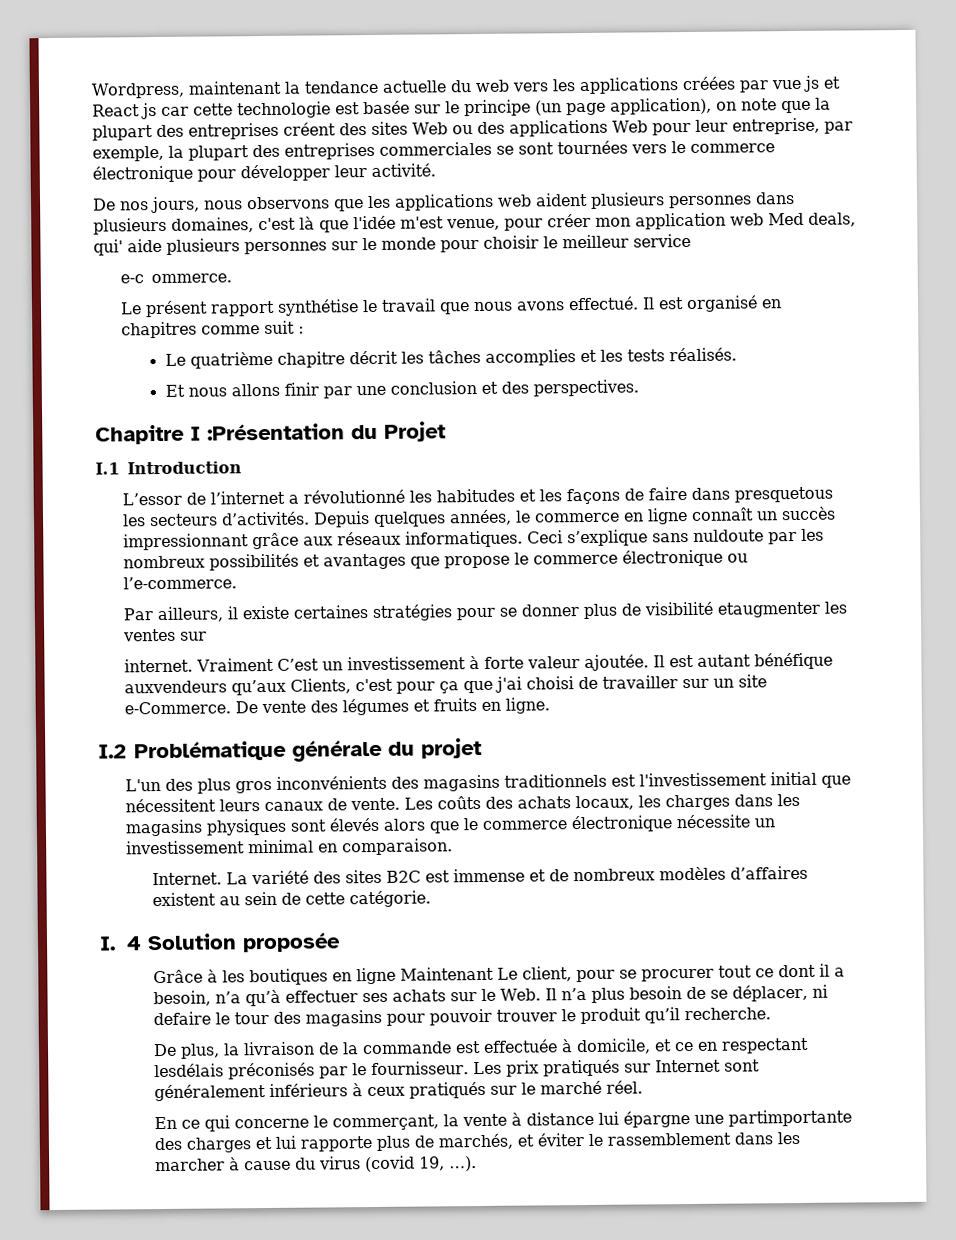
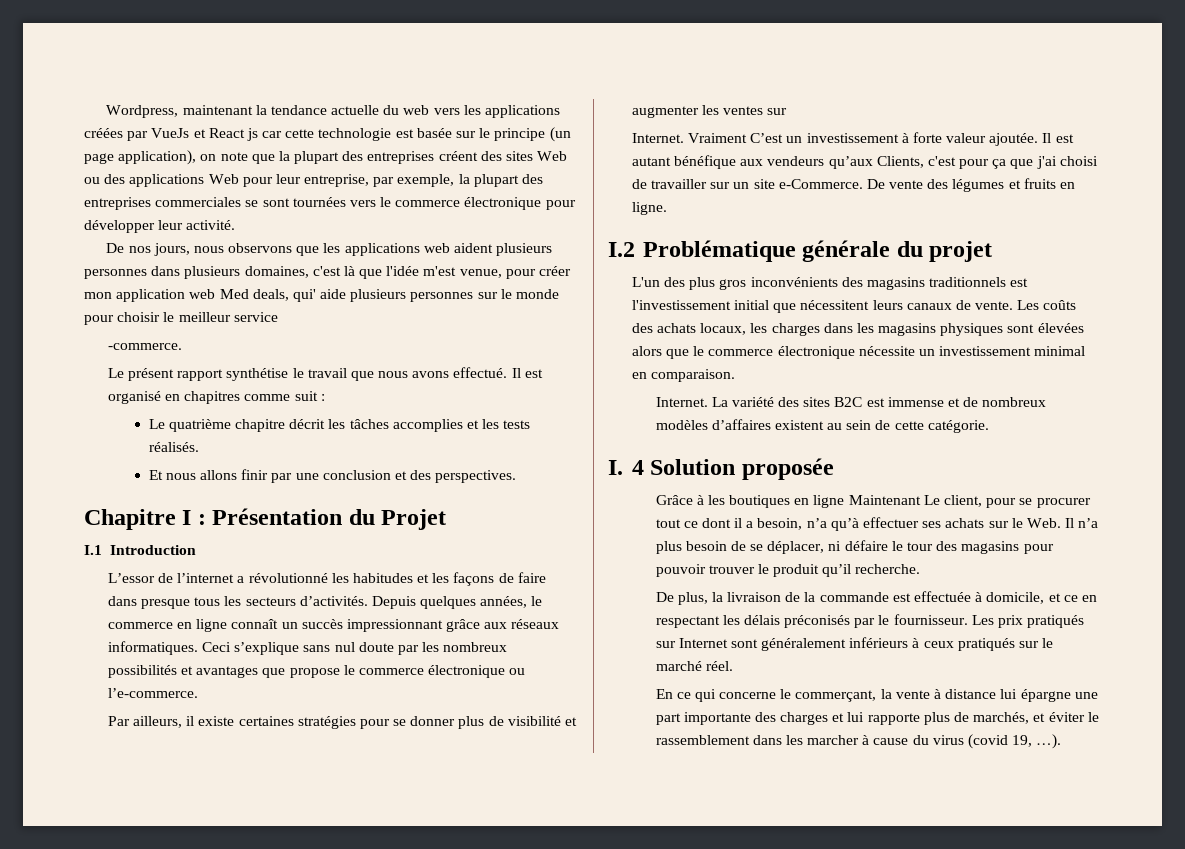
- Wordpress, maintenant la tendance actuelle du web vers les applications créées par vue js et React js car cette technologie est basée sur le principe (un page application), on note que la plupart des entreprises créent des sites Web ou des applications Web pour leur entreprise, par exemple, la plupart des entreprises commerciales se sont tournées vers le commerce électronique pour développer leur activité.
+ Wordpress, maintenant la tendance actuelle du web vers les applications créées par VueJs et React js car cette technologie est basée sur le principe (un page application), on note que la plupart des entreprises créent des sites Web ou des applications Web pour leur entreprise, par exemple, la plupart des entreprises commerciales se sont tournées vers le commerce électronique pour développer leur activité.
- e-c ommerce.
+ -commerce.
- Chapitre I :Présentation du Projet
+ Chapitre I : Présentation du Projet
- L’essor de l’internet a révolutionné les habitudes et les façons de faire dans presquetous les secteurs d’activités.
+ L’essor de l’internet a révolutionné les habitudes et les façons de faire dans presque tous les secteurs d’activités.
- Ceci s’explique sans nuldoute par les nombreux possibilités et avantages que propose le commerce électronique ou l’e-commerce.
+ Ceci s’explique sans nul doute par les nombreux possibilités et avantages que propose le commerce électronique ou l’e-commerce.
- Par ailleurs, il existe certaines stratégies pour se donner plus de visibilité etaugmenter les ventes sur
- internet.
+ Par ailleurs, il existe certaines stratégies pour se donner plus de visibilité et augmenter les ventes sur
+ Internet.
- Il est autant bénéfique auxvendeurs qu’aux Clients, c'est pour ça que j'ai choisi de travailler sur un site e-Commerce.
+ Il est autant bénéfique aux vendeurs qu’aux Clients, c'est pour ça que j'ai choisi de travailler sur un site e-Commerce.
- Les coûts des achats locaux, les charges dans les magasins physiques sont élevés alors que le commerce électronique nécessite un investissement minimal en comparaison.
+ Les coûts des achats locaux, les charges dans les magasins physiques sont élevées alors que le commerce électronique nécessite un investissement minimal en comparaison.
- Grâce à les boutiques en ligne Maintenant Le client, pour se procurer tout ce dont il a besoin, n’a qu’à effectuer ses achats sur le Web. Il n’a plus besoin de se déplacer, ni defaire le tour des magasins pour pouvoir trouver le produit qu’il recherche.
+ Grâce à les boutiques en ligne Maintenant Le client, pour se procurer tout ce dont il a besoin, n’a qu’à effectuer ses achats sur le Web. Il n’a plus besoin de se déplacer, ni défaire le tour des magasins pour pouvoir trouver le produit qu’il recherche.
- De plus, la livraison de la commande est effectuée à domicile, et ce en respectant lesdélais préconisés par le fournisseur.
+ De plus, la livraison de la commande est effectuée à domicile, et ce en respectant les délais préconisés par le fournisseur.
- En ce qui concerne le commerçant, la vente à distance lui épargne une partimportante des charges et lui rapporte plus de marchés, et éviter le rassemblement dans les marcher à cause du virus (covid 19, …).
+ En ce qui concerne le commerçant, la vente à distance lui épargne une part importante des charges et lui rapporte plus de marchés, et éviter le rassemblement dans les marcher à cause du virus (covid 19, …).

